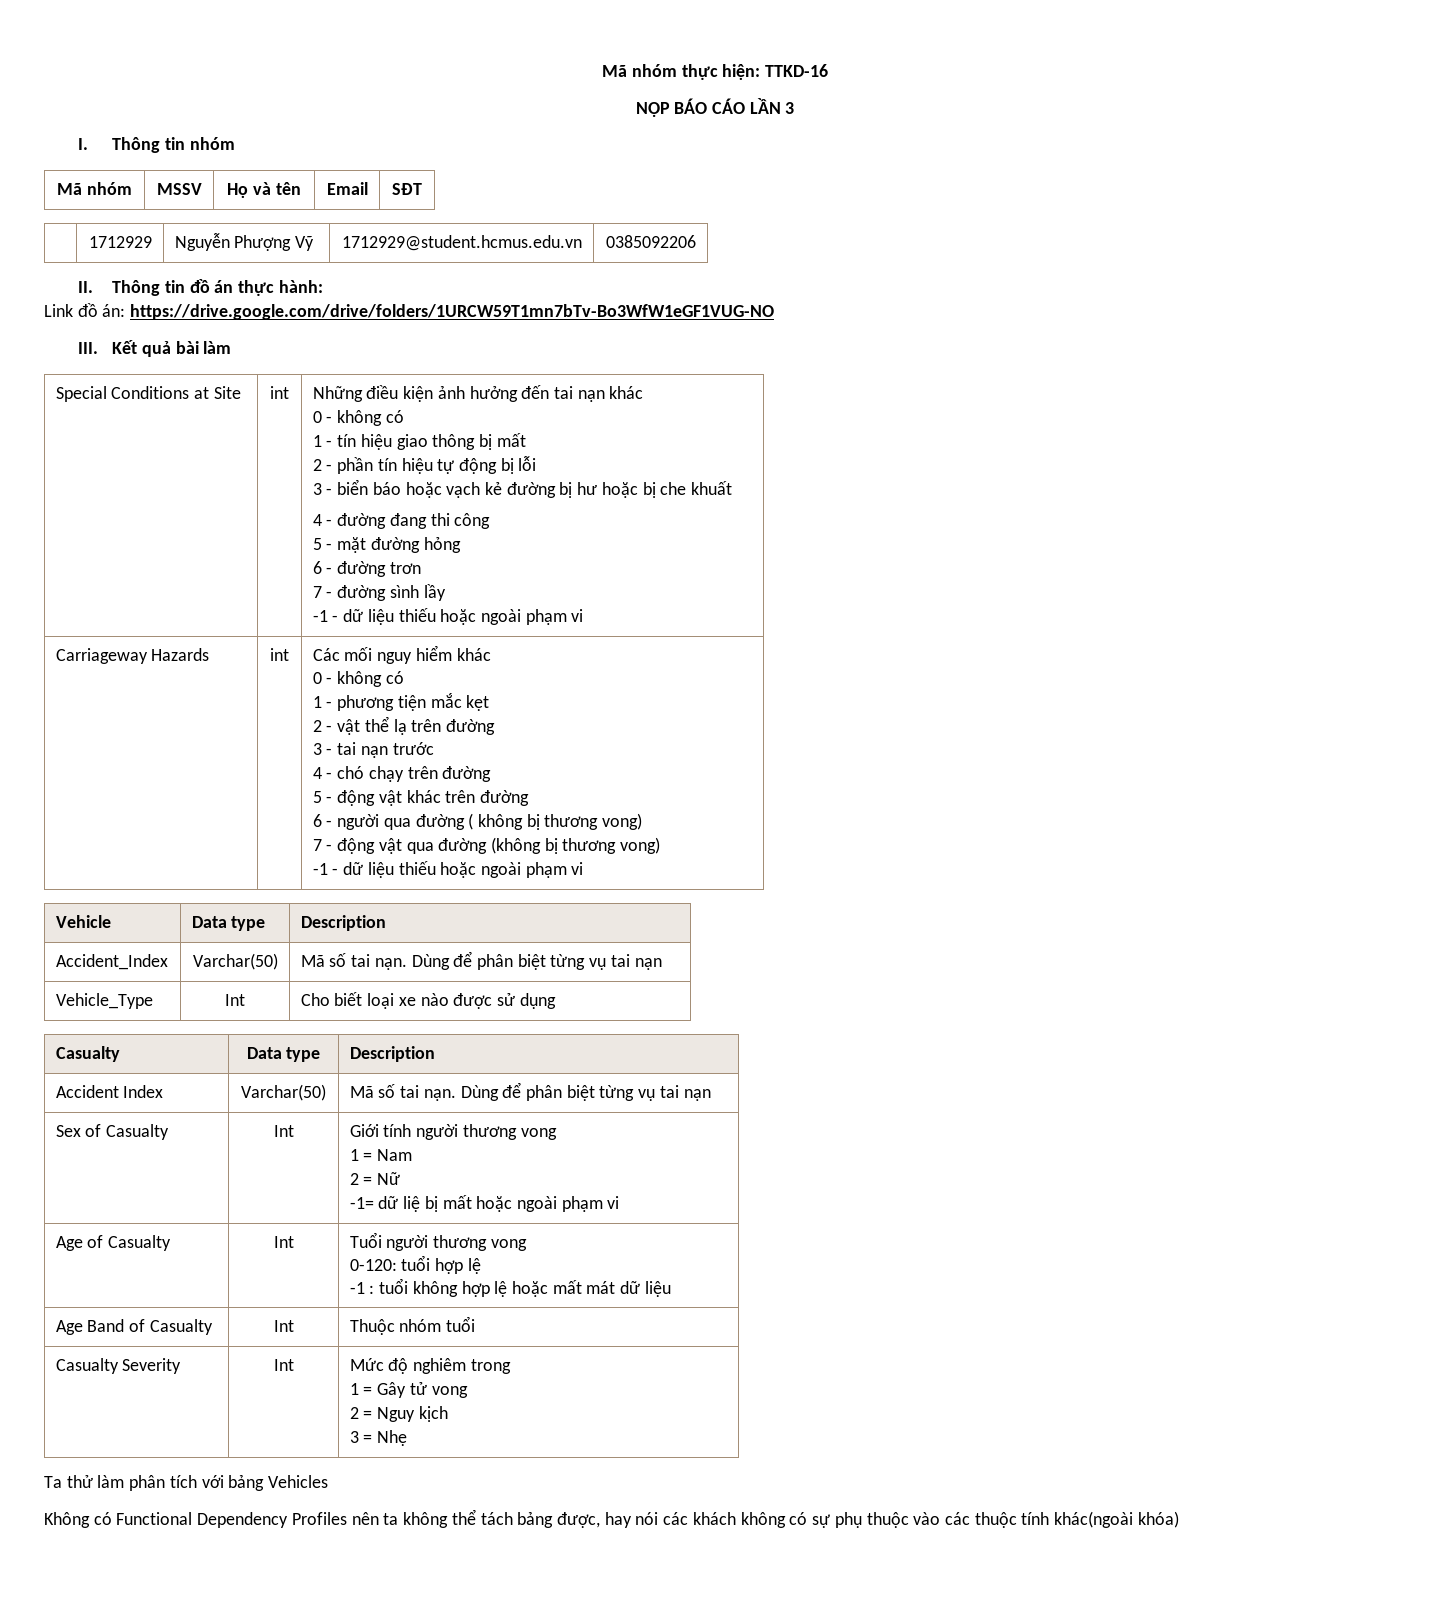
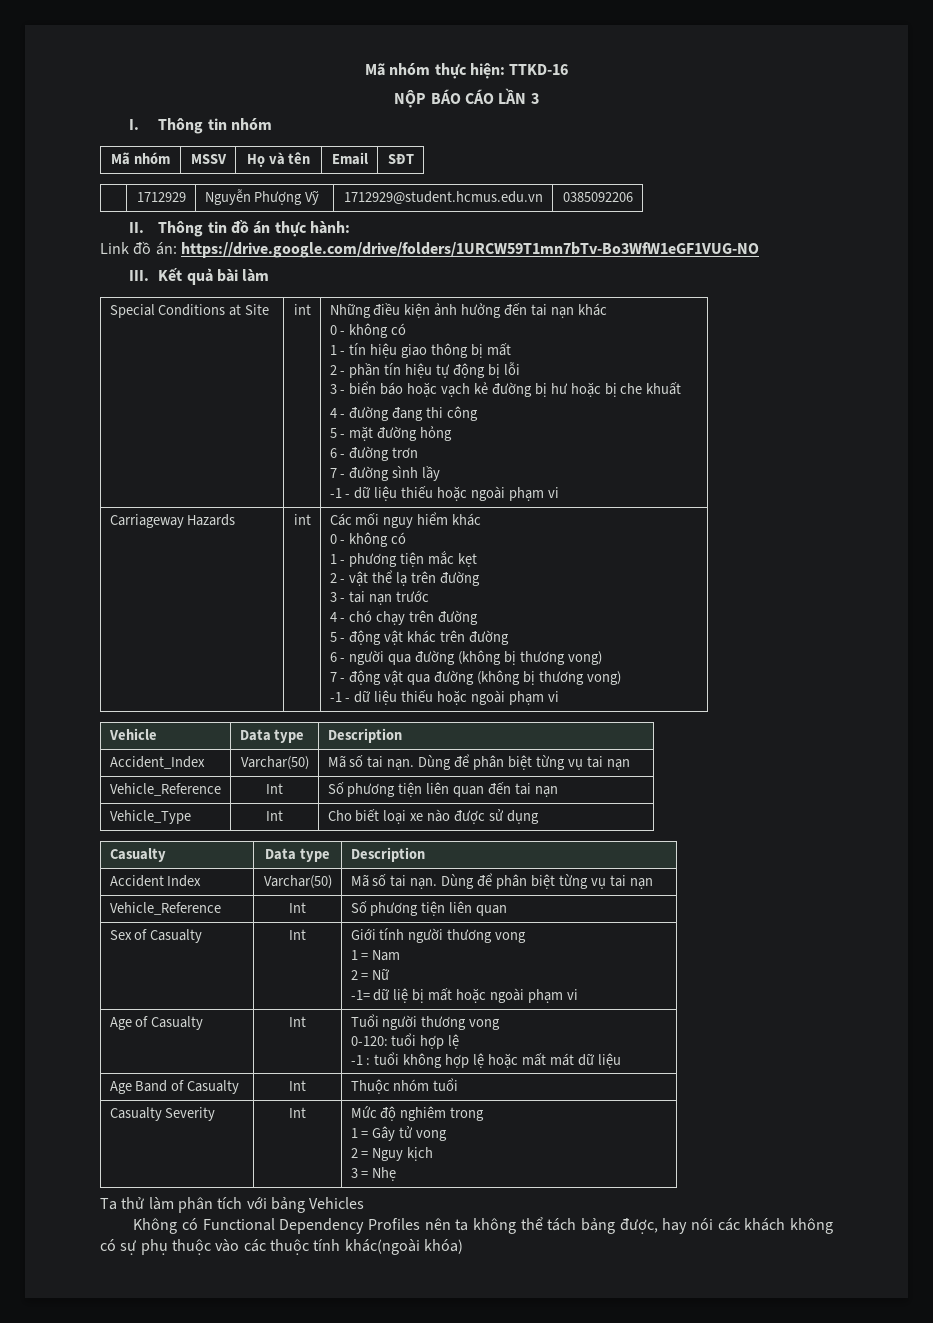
- 6 - người qua đường ( không bị thương vong)
+ 6 - người qua đường (không bị thương vong)
+ Vehicle_Reference | Int | Số phương tiện liên quan đến tai nạn
  Accident Index | Varchar(50) | Mã số tai nạn. Dùng để phân biệt từng vụ tai nạn
+ Vehicle_Reference | Int | Số phương tiện liên quan

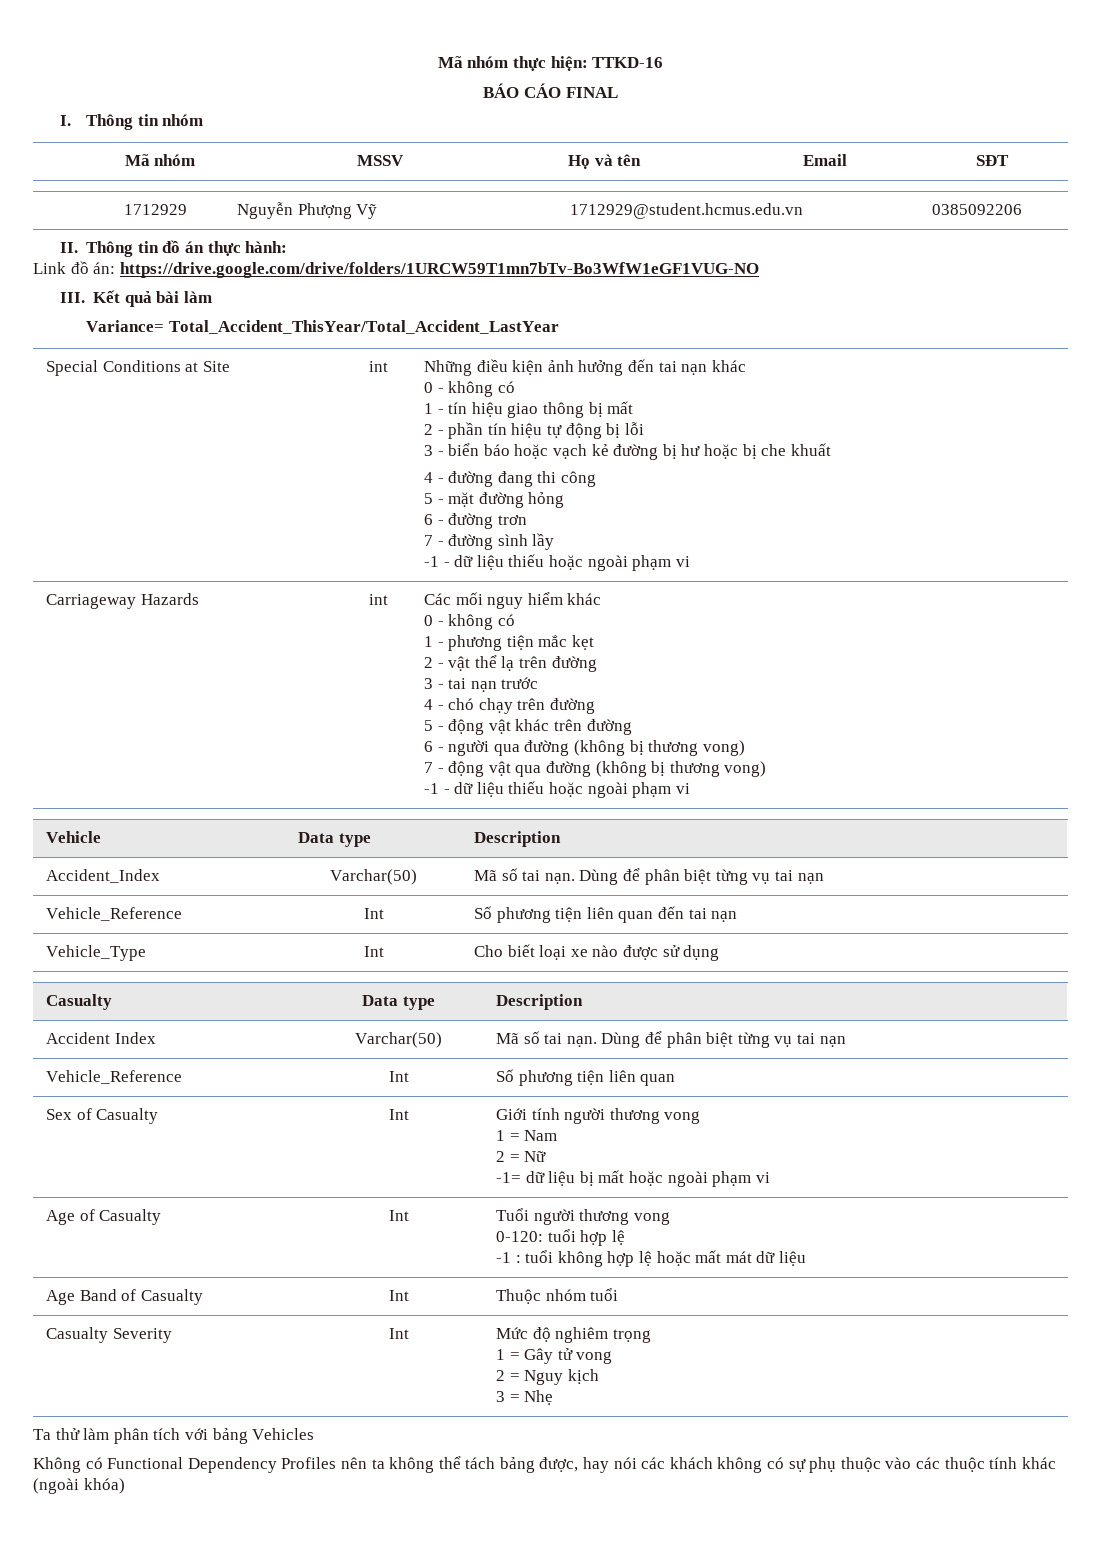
- NỘP BÁO CÁO LẦN 3
+ BÁO CÁO FINAL
+ Variance= Total_Accident_ThisYear/Total_Accident_LastYear
  Sex of Casualty | Int | Giới tính người thương vong
  1 = Nam
  2 = Nữ
- -1= dữ liệ bị mất hoặc ngoài phạm vi
+ -1= dữ liệu bị mất hoặc ngoài phạm vi
- Casualty Severity | Int | Mức độ nghiêm trong
+ Casualty Severity | Int | Mức độ nghiêm trọng
- Không có Functional Dependency Profiles nên ta không thể tách bảng được, hay nói các khách không có sự phụ thuộc vào các thuộc tính khác(ngoài khóa)
+ Không có Functional Dependency Profiles nên ta không thể tách bảng được, hay nói các khách không có sự phụ thuộc vào các thuộc tính khác (ngoài khóa)

